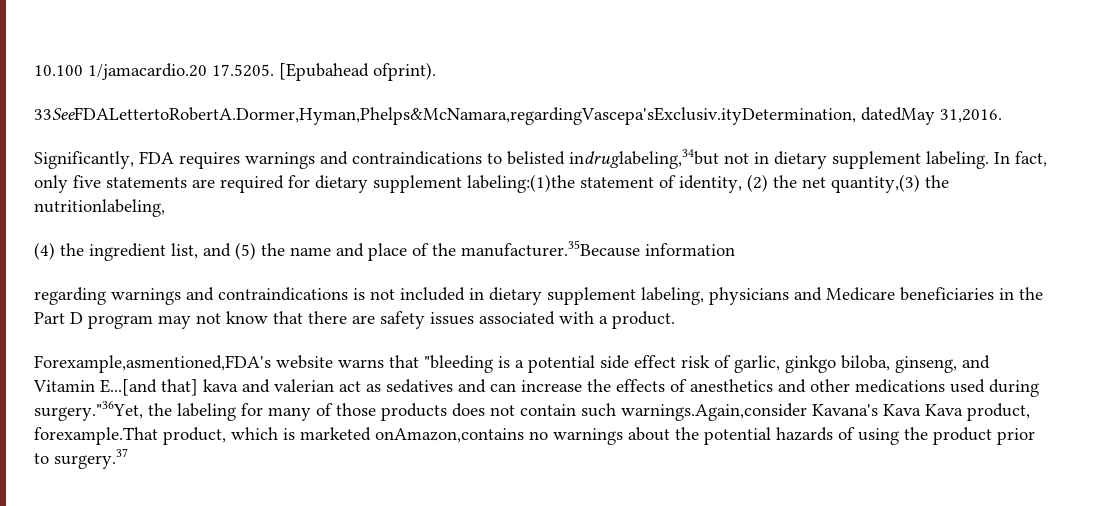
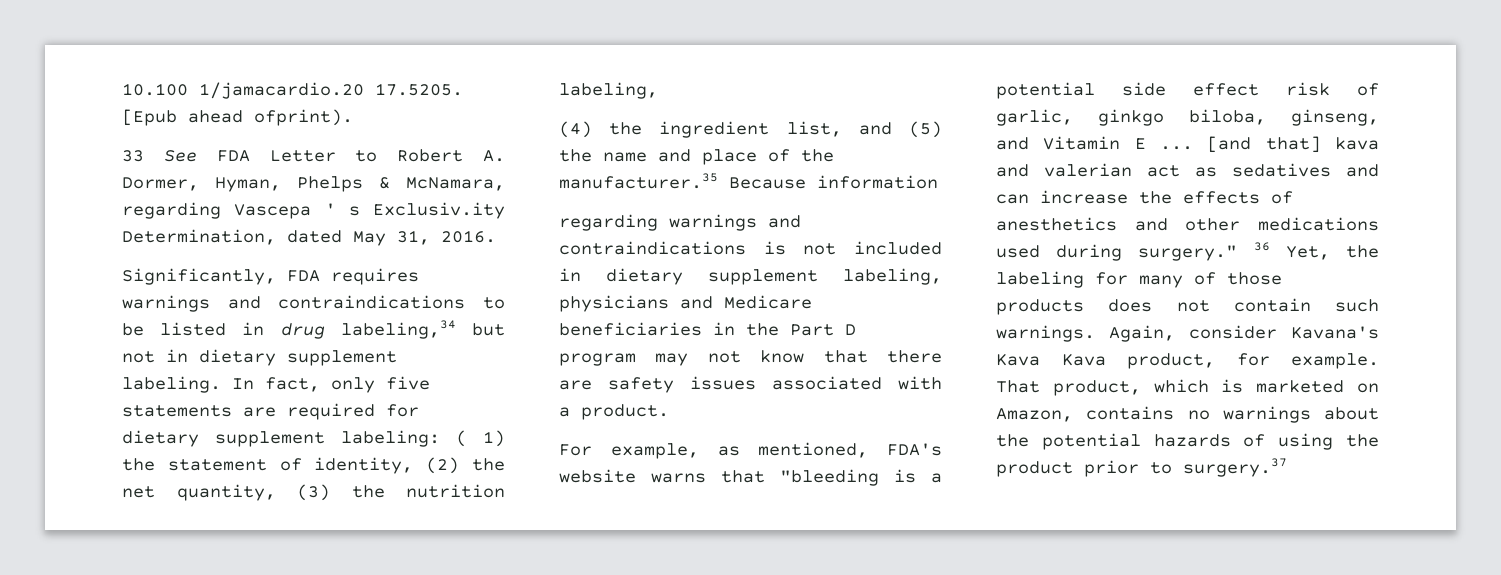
- 10.100 1/jamacardio.20 17.5205. [Epubahead ofprint).
+ 10.100 1/jamacardio.20 17.5205. [Epub ahead ofprint).
- 33SeeFDALettertoRobertA.Dormer,Hyman,Phelps&McNamara,regardingVascepa'sExclusiv.ityDetermination, datedMay 31,2016.
+ 33 See FDA Letter to Robert A. Dormer, Hyman, Phelps & McNamara, regarding Vascepa ' s Exclusiv.ity Determination, dated May 31, 2016.
- Significantly, FDA requires warnings and contraindications to belisted indruglabeling,34but not in dietary supplement labeling.
+ Significantly, FDA requires warnings and contraindications to be listed in drug labeling,34 but not in dietary supplement labeling.
- In fact, only five statements are required for dietary supplement labeling:(1)the statement of identity, (2) the net quantity,(3) the nutritionlabeling,
+ In fact, only five statements are required for dietary supplement labeling: ( 1) the statement of identity, (2) the net quantity, (3) the nutrition labeling,
- (4) the ingredient list, and (5) the name and place of the manufacturer.35Because information
+ (4) the ingredient list, and (5) the name and place of the manufacturer.35 Because information
- Forexample,asmentioned,FDA's website warns that "bleeding is a potential side effect risk of garlic, ginkgo biloba, ginseng, and Vitamin E...[and that] kava and valerian act as sedatives and can increase the effects of anesthetics and other medications used during surgery."36Yet, the labeling for many of those products does not contain such warnings.Again,consider Kavana's Kava Kava product, forexample.That product, which is marketed onAmazon,contains no warnings about the potential hazards of using the product prior to surgery.37
+ For example, as mentioned, FDA's website warns that "bleeding is a potential side effect risk of garlic, ginkgo biloba, ginseng, and Vitamin E ... [and that] kava and valerian act as sedatives and can increase the effects of anesthetics and other medications used during surgery." 36 Yet, the labeling for many of those products does not contain such warnings. Again, consider Kavana's Kava Kava product, for example. That product, which is marketed on Amazon, contains no warnings about the potential hazards of using the product prior to surgery.37

